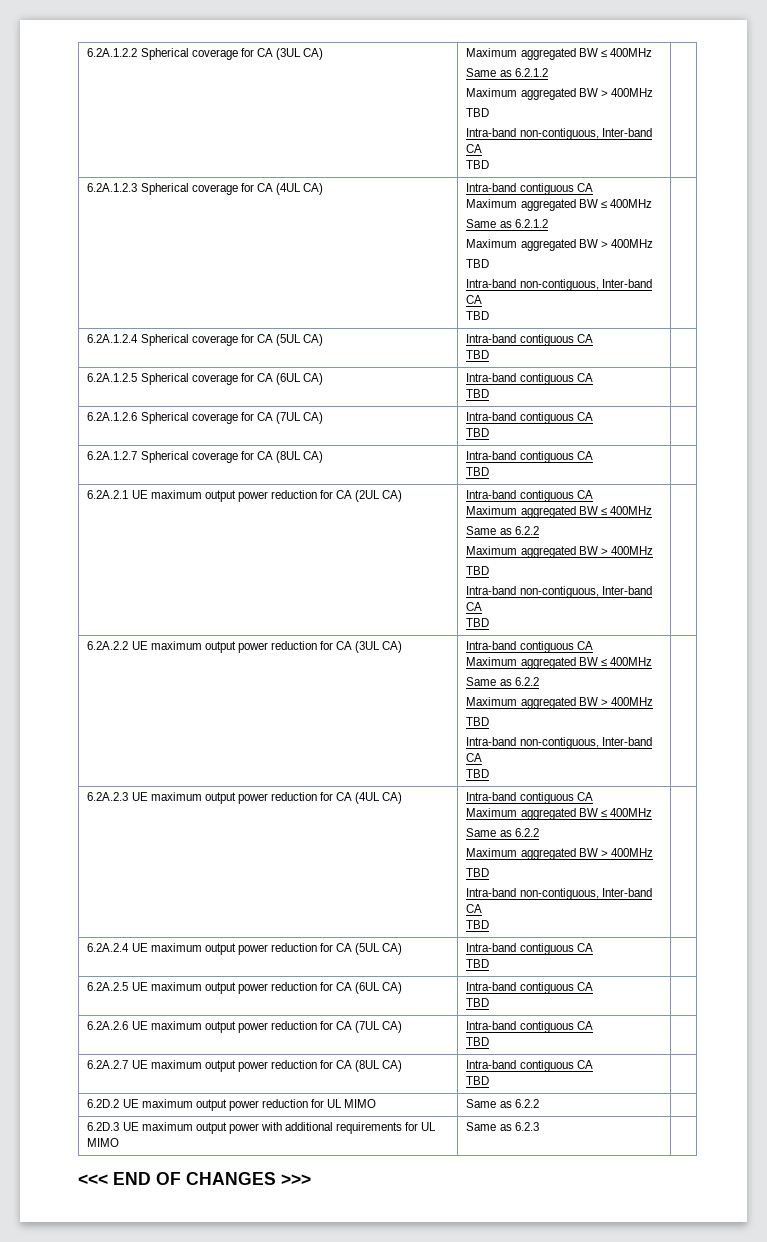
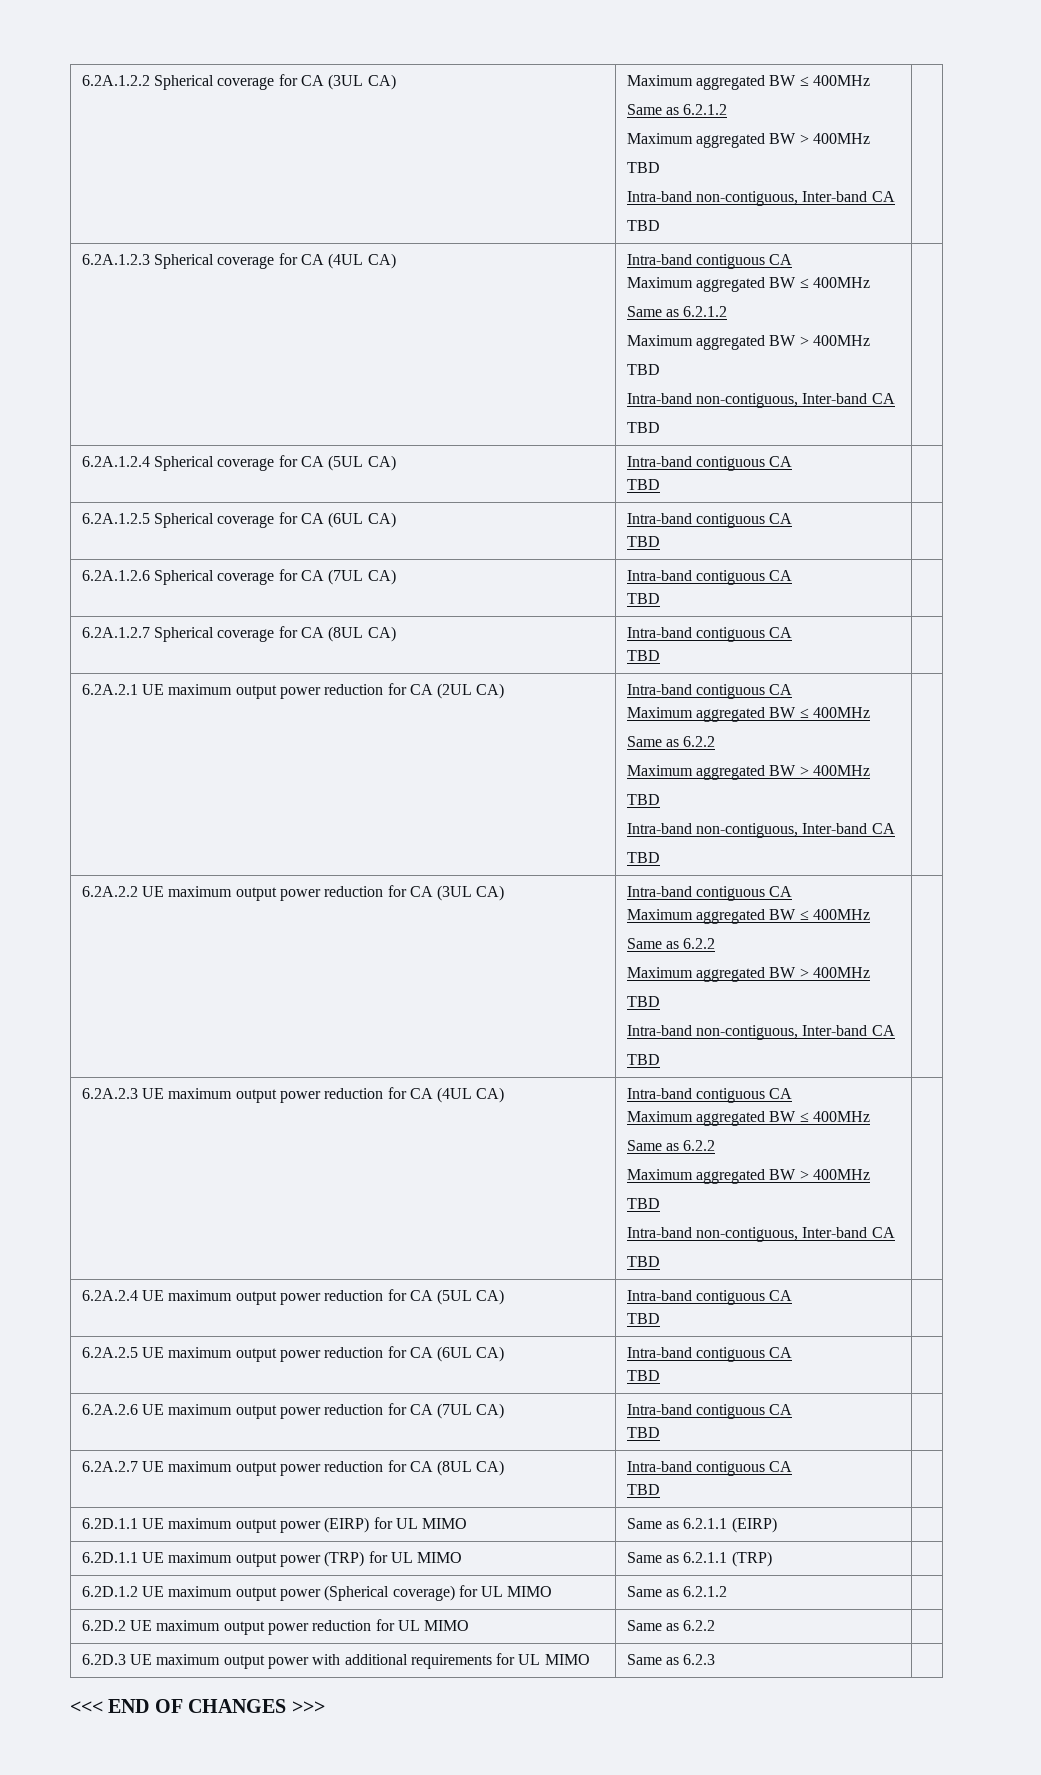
+ 6.2D.1.1 UE maximum output power (EIRP) for UL MIMO | Same as 6.2.1.1 (EIRP) |
+ 6.2D.1.1 UE maximum output power (TRP) for UL MIMO | Same as 6.2.1.1 (TRP) |
+ 6.2D.1.2 UE maximum output power (Spherical coverage) for UL MIMO | Same as 6.2.1.2 |

